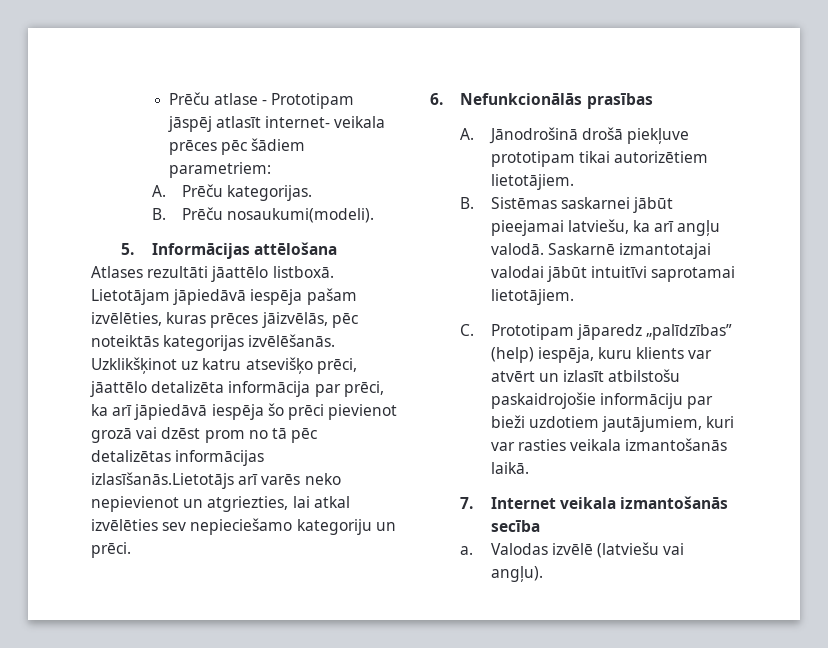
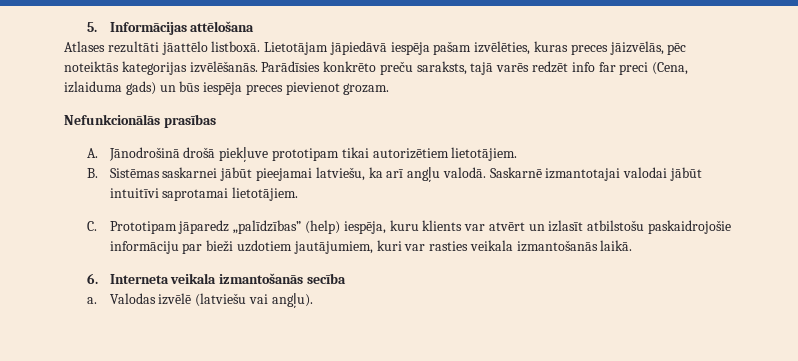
- Prēču atlase - Prototipam jāspēj atlasīt internet- veikala prēces pēc šādiem parametriem:
- A. Prēču kategorijas.
- B. Prēču nosaukumi(modeli).
- Lietotājam jāpiedāvā iespēja pašam izvēlēties, kuras prēces jāizvēlās, pēc noteiktās kategorijas izvēlēšanās.
+ Lietotājam jāpiedāvā iespēja pašam izvēlēties, kuras preces jāizvēlās, pēc noteiktās kategorijas izvēlēšanās.
- Uzklikšķinot uz katru atsevišķo prēci, jāattēlo detalizēta informācija par prēci, ka arī jāpiedāvā iespēja šo prēci pievienot grozā vai dzēst prom no tā pēc detalizētas informācijas izlasīšanās.Lietotājs arī varēs neko nepievienot un atgriezties, lai atkal izvēlēties sev nepieciešamo kategoriju un prēci.
- 6. Nefunkcionālās prasības
+ Parādīsies konkrēto preču saraksts, tajā varēs redzēt info far preci (Cena, izlaiduma gads) un būs iespēja preces pievienot grozam.
+ Nefunkcionālās prasības
- 7. Internet veikala izmantošanās secība
+ 6. Interneta veikala izmantošanās secība

